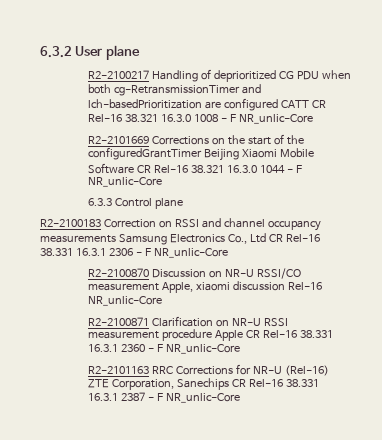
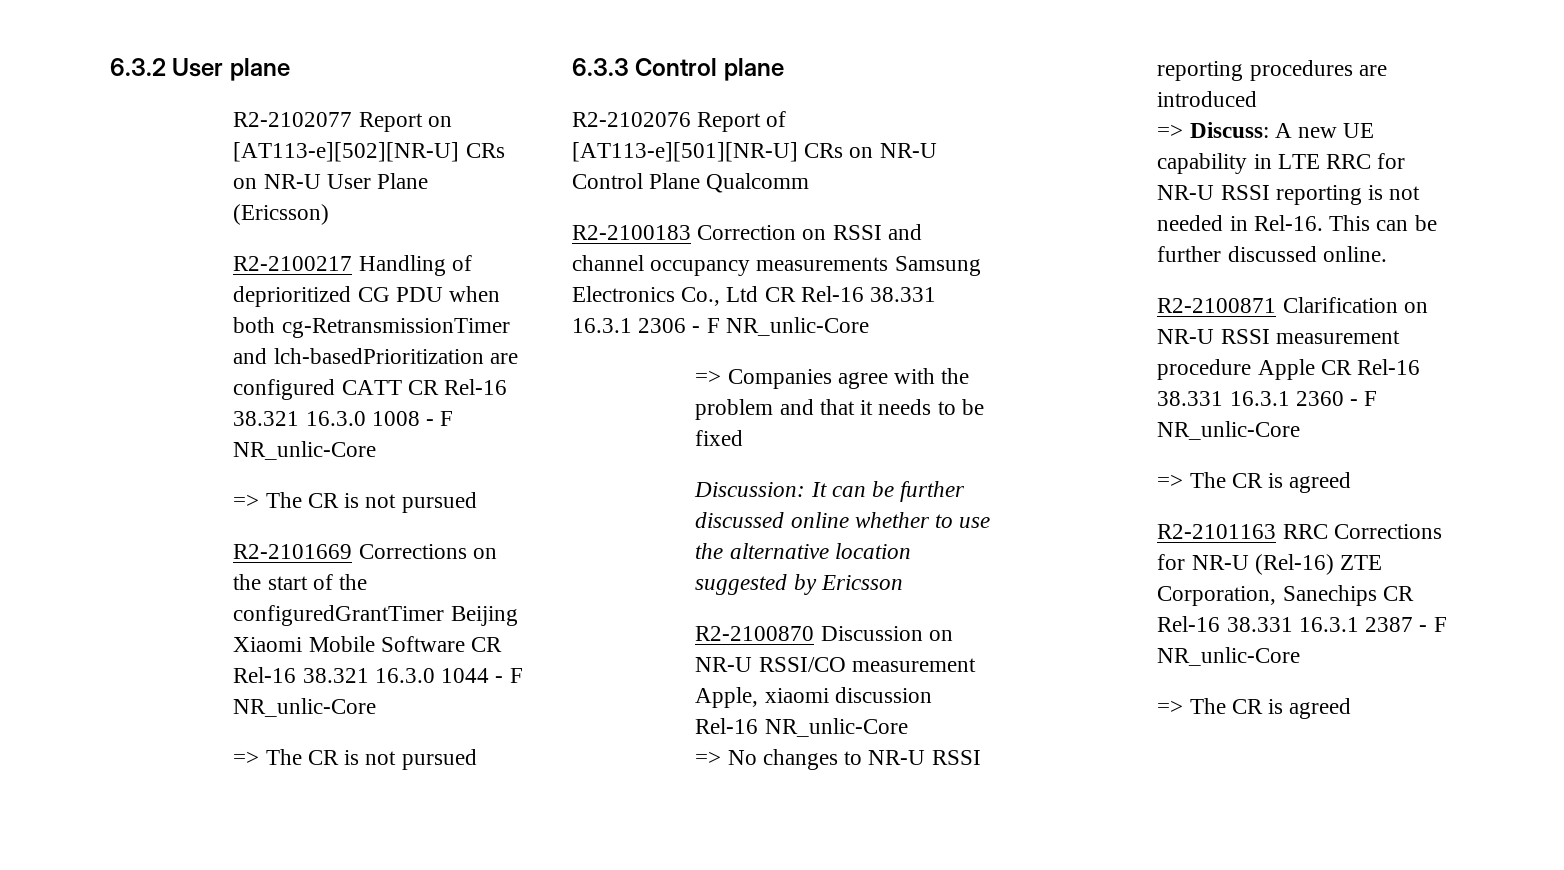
+ R2-2102077 Report on [AT113-e][502][NR-U] CRs on NR-U User Plane (Ericsson)
  R2-2100217 Handling of deprioritized CG PDU when both cg-RetransmissionTimer and lch-basedPrioritization are configured CATT CR Rel-16 38.321 16.3.0 1008 - F NR_unlic-Core
+ => The CR is not pursued
  R2-2101669 Corrections on the start of the configuredGrantTimer Beijing Xiaomi Mobile Software CR Rel-16 38.321 16.3.0 1044 - F NR_unlic-Core
+ => The CR is not pursued
  6.3.3 Control plane
+ R2-2102076 Report of [AT113-e][501][NR-U] CRs on NR-U Control Plane Qualcomm
+ => Companies agree with the problem and that it needs to be fixed
+ Discussion: It can be further discussed online whether to use the alternative location suggested by Ericsson
+ => No changes to NR-U RSSI reporting procedures are introduced
+ => Discuss: A new UE capability in LTE RRC for NR-U RSSI reporting is not needed in Rel-16. This can be further discussed online.
  R2-2100871 Clarification on NR-U RSSI measurement procedure Apple CR Rel-16 38.331 16.3.1 2360 - F NR_unlic-Core
+ => The CR is agreed
  R2-2101163 RRC Corrections for NR-U (Rel-16) ZTE Corporation, Sanechips CR Rel-16 38.331 16.3.1 2387 - F NR_unlic-Core
+ => The CR is agreed

